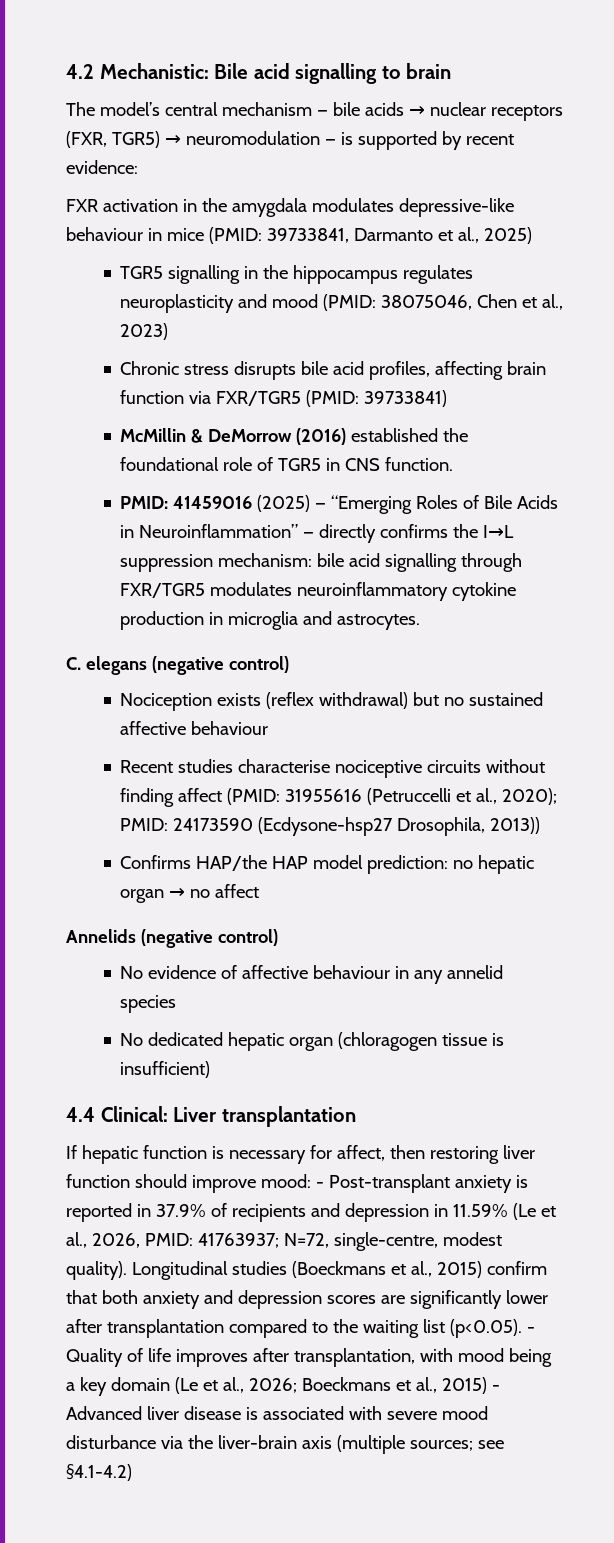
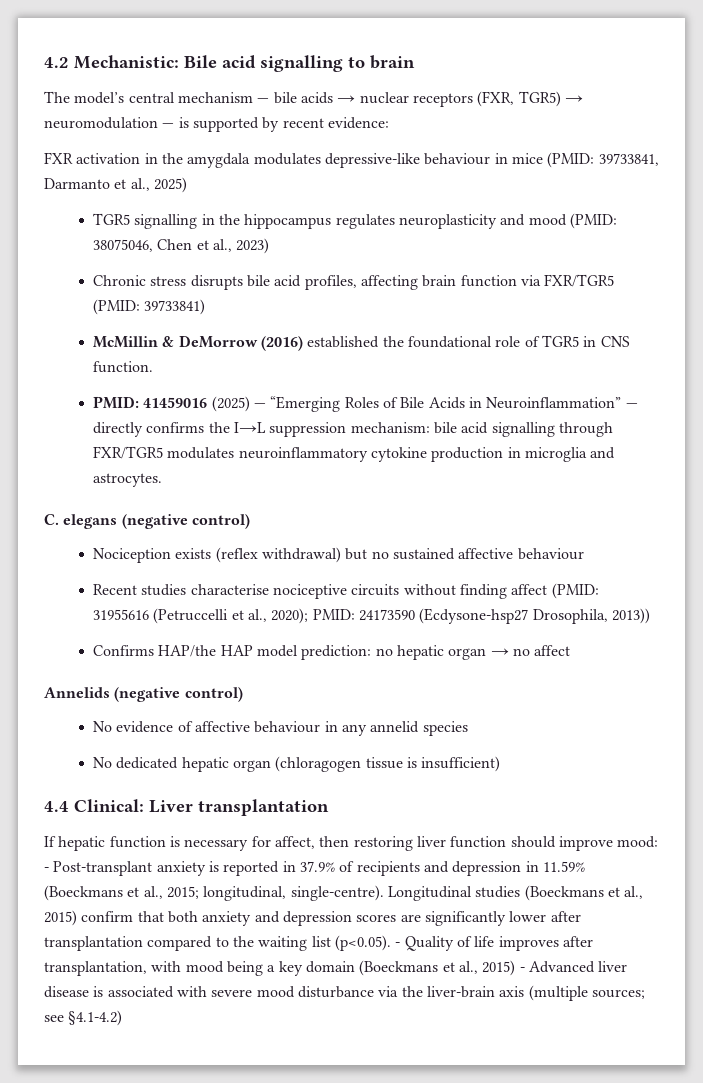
- If hepatic function is necessary for affect, then restoring liver function should improve mood: - Post-transplant anxiety is reported in 37.9% of recipients and depression in 11.59% (Le et al., 2026, PMID: 41763937; N=72, single-centre, modest quality).
+ If hepatic function is necessary for affect, then restoring liver function should improve mood: - Post-transplant anxiety is reported in 37.9% of recipients and depression in 11.59% (Boeckmans et al., 2015; longitudinal, single-centre).
- Longitudinal studies (Boeckmans et al., 2015) confirm that both anxiety and depression scores are significantly lower after transplantation compared to the waiting list (p<0.05). - Quality of life improves after transplantation, with mood being a key domain (Le et al., 2026; Boeckmans et al., 2015) - Advanced liver disease is associated with severe mood disturbance via the liver-brain axis (multiple sources; see §4.1-4.2)
+ Longitudinal studies (Boeckmans et al., 2015) confirm that both anxiety and depression scores are significantly lower after transplantation compared to the waiting list (p<0.05). - Quality of life improves after transplantation, with mood being a key domain (Boeckmans et al., 2015) - Advanced liver disease is associated with severe mood disturbance via the liver-brain axis (multiple sources; see §4.1-4.2)

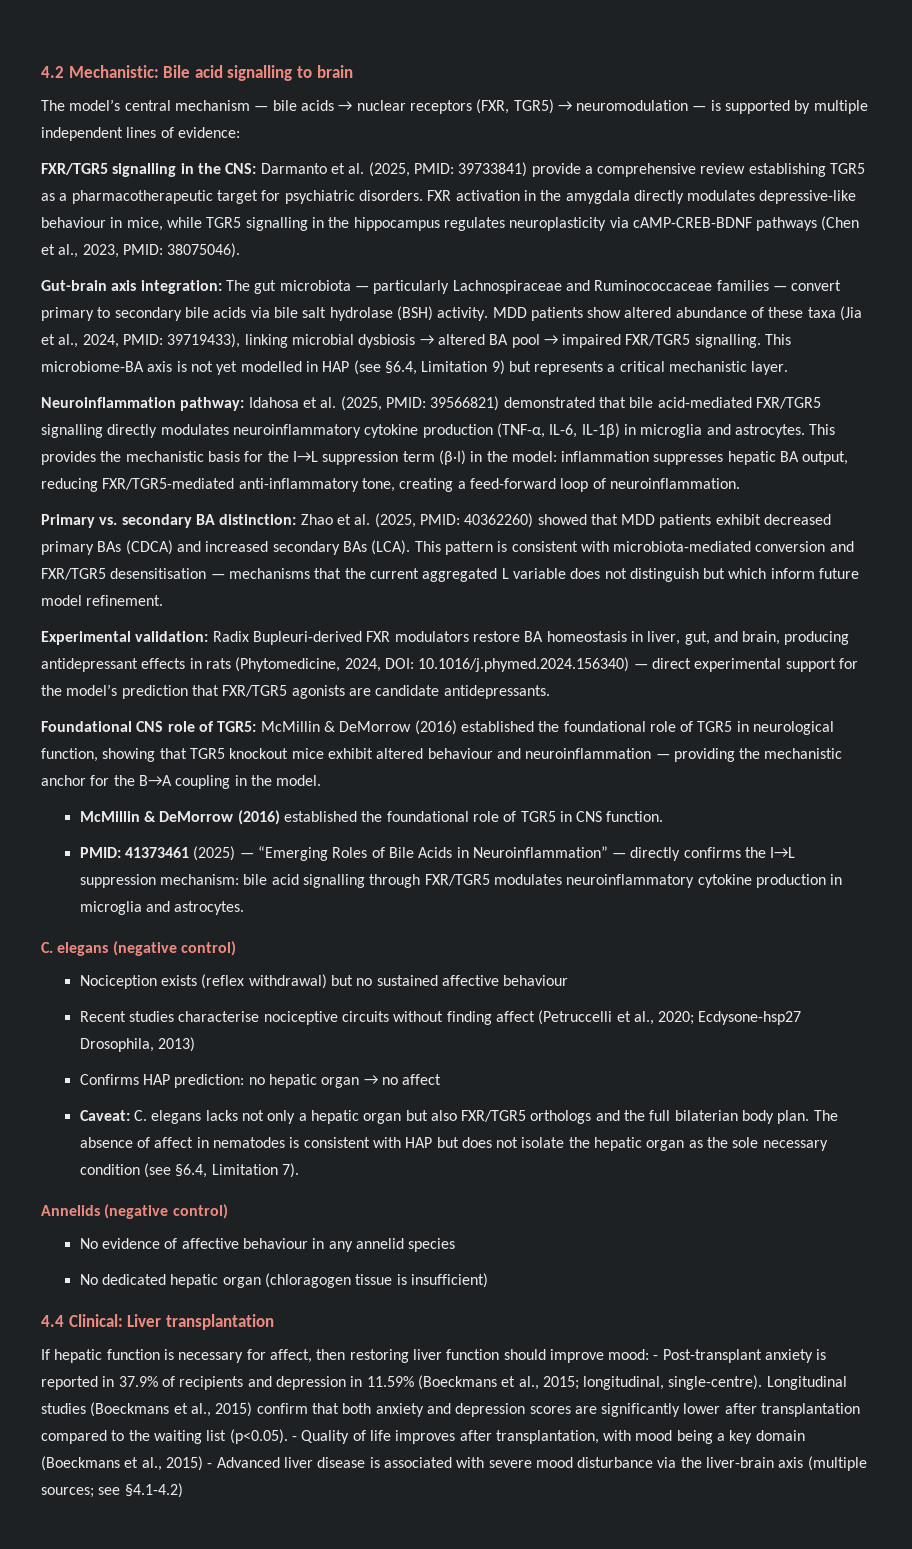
- The model’s central mechanism — bile acids → nuclear receptors (FXR, TGR5) → neuromodulation — is supported by recent evidence:
- FXR activation in the amygdala modulates depressive-like behaviour in mice (PMID: 39733841, Darmanto et al., 2025)
- TGR5 signalling in the hippocampus regulates neuroplasticity and mood (PMID: 38075046, Chen et al., 2023)
- Chronic stress disrupts bile acid profiles, affecting brain function via FXR/TGR5 (PMID: 39733841)
+ The model’s central mechanism — bile acids → nuclear receptors (FXR, TGR5) → neuromodulation — is supported by multiple independent lines of evidence:
+ FXR/TGR5 signalling in the CNS: Darmanto et al. (2025, PMID: 39733841) provide a comprehensive review establishing TGR5 as a pharmacotherapeutic target for psychiatric disorders. FXR activation in the amygdala directly modulates depressive-like behaviour in mice, while TGR5 signalling in the hippocampus regulates neuroplasticity via cAMP-CREB-BDNF pathways (Chen et al., 2023, PMID: 38075046).
+ Gut-brain axis integration: The gut microbiota — particularly Lachnospiraceae and Ruminococcaceae families — convert primary to secondary bile acids via bile salt hydrolase (BSH) activity. MDD patients show altered abundance of these taxa (Jia et al., 2024, PMID: 39719433), linking microbial dysbiosis → altered BA pool → impaired FXR/TGR5 signalling. This microbiome-BA axis is not yet modelled in HAP (see §6.4, Limitation 9) but represents a critical mechanistic layer.
+ Neuroinflammation pathway: Idahosa et al. (2025, PMID: 39566821) demonstrated that bile acid-mediated FXR/TGR5 signalling directly modulates neuroinflammatory cytokine production (TNF-α, IL-6, IL-1β) in microglia and astrocytes. This provides the mechanistic basis for the I→L suppression term (β·I) in the model: inflammation suppresses hepatic BA output, reducing FXR/TGR5-mediated anti-inflammatory tone, creating a feed-forward loop of neuroinflammation.
+ Primary vs. secondary BA distinction: Zhao et al. (2025, PMID: 40362260) showed that MDD patients exhibit decreased primary BAs (CDCA) and increased secondary BAs (LCA). This pattern is consistent with microbiota-mediated conversion and FXR/TGR5 desensitisation — mechanisms that the current aggregated L variable does not distinguish but which inform future model refinement.
+ Experimental validation: Radix Bupleuri-derived FXR modulators restore BA homeostasis in liver, gut, and brain, producing antidepressant effects in rats (Phytomedicine, 2024, DOI: 10.1016/j.phymed.2024.156340) — direct experimental support for the model’s prediction that FXR/TGR5 agonists are candidate antidepressants.
+ Foundational CNS role of TGR5: McMillin & DeMorrow (2016) established the foundational role of TGR5 in neurological function, showing that TGR5 knockout mice exhibit altered behaviour and neuroinflammation — providing the mechanistic anchor for the B→A coupling in the model.
- PMID: 41459016 (2025) — “Emerging Roles of Bile Acids in Neuroinflammation” — directly confirms the I→L suppression mechanism: bile acid signalling through FXR/TGR5 modulates neuroinflammatory cytokine production in microglia and astrocytes.
+ PMID: 41373461 (2025) — “Emerging Roles of Bile Acids in Neuroinflammation” — directly confirms the I→L suppression mechanism: bile acid signalling through FXR/TGR5 modulates neuroinflammatory cytokine production in microglia and astrocytes.
- Recent studies characterise nociceptive circuits without finding affect (PMID: 31955616 (Petruccelli et al., 2020); PMID: 24173590 (Ecdysone-hsp27 Drosophila, 2013))
- Confirms HAP/the HAP model prediction: no hepatic organ → no affect
+ Recent studies characterise nociceptive circuits without finding affect (Petruccelli et al., 2020; Ecdysone-hsp27 Drosophila, 2013)
+ Confirms HAP prediction: no hepatic organ → no affect
+ Caveat: C. elegans lacks not only a hepatic organ but also FXR/TGR5 orthologs and the full bilaterian body plan. The absence of affect in nematodes is consistent with HAP but does not isolate the hepatic organ as the sole necessary condition (see §6.4, Limitation 7).

